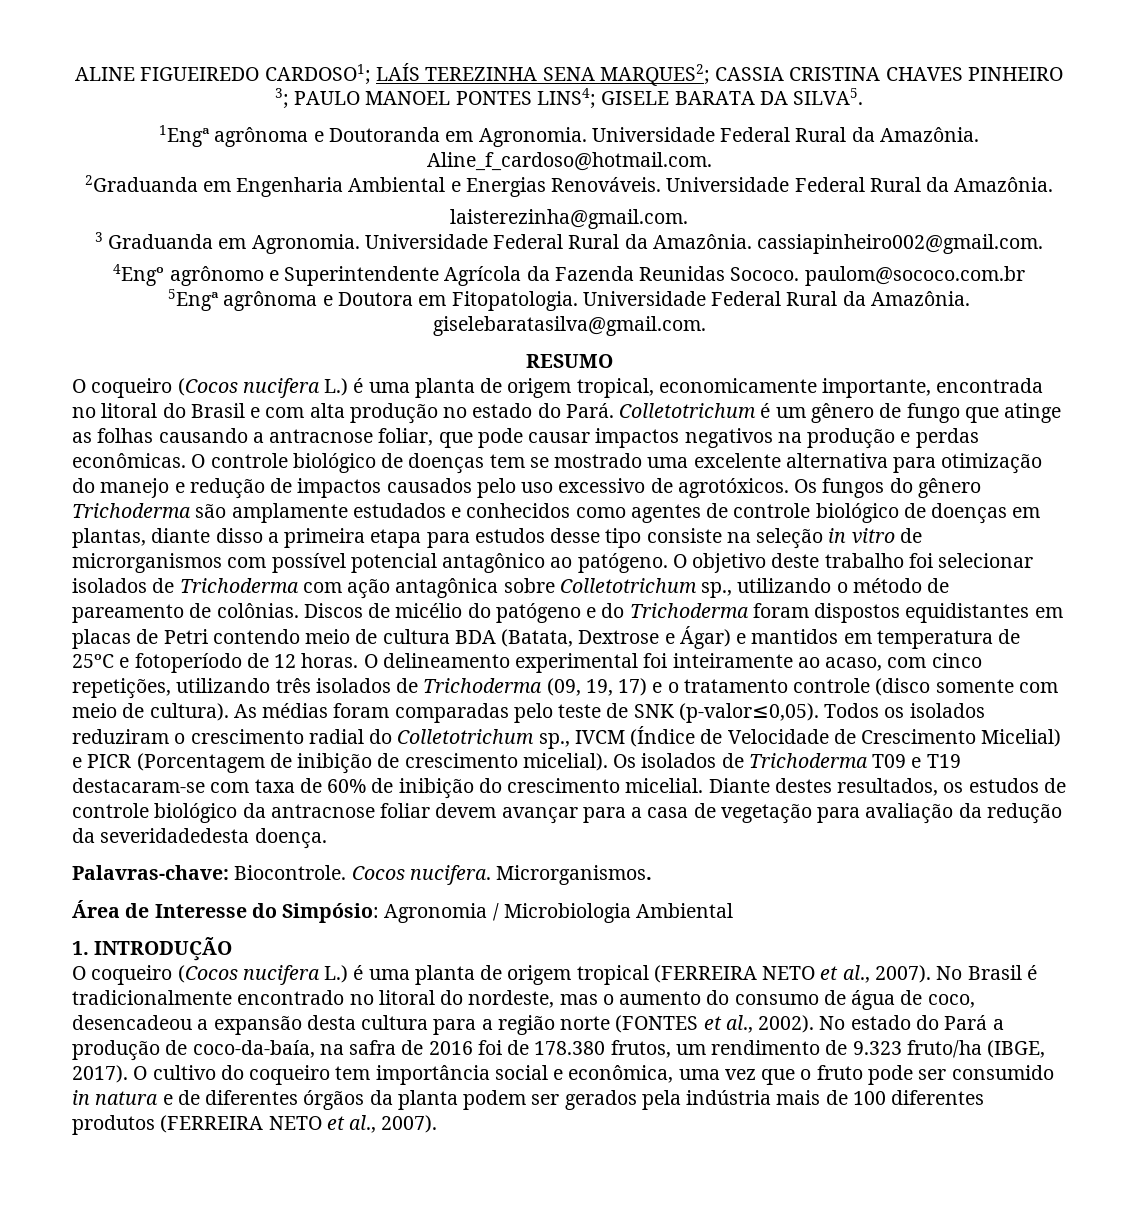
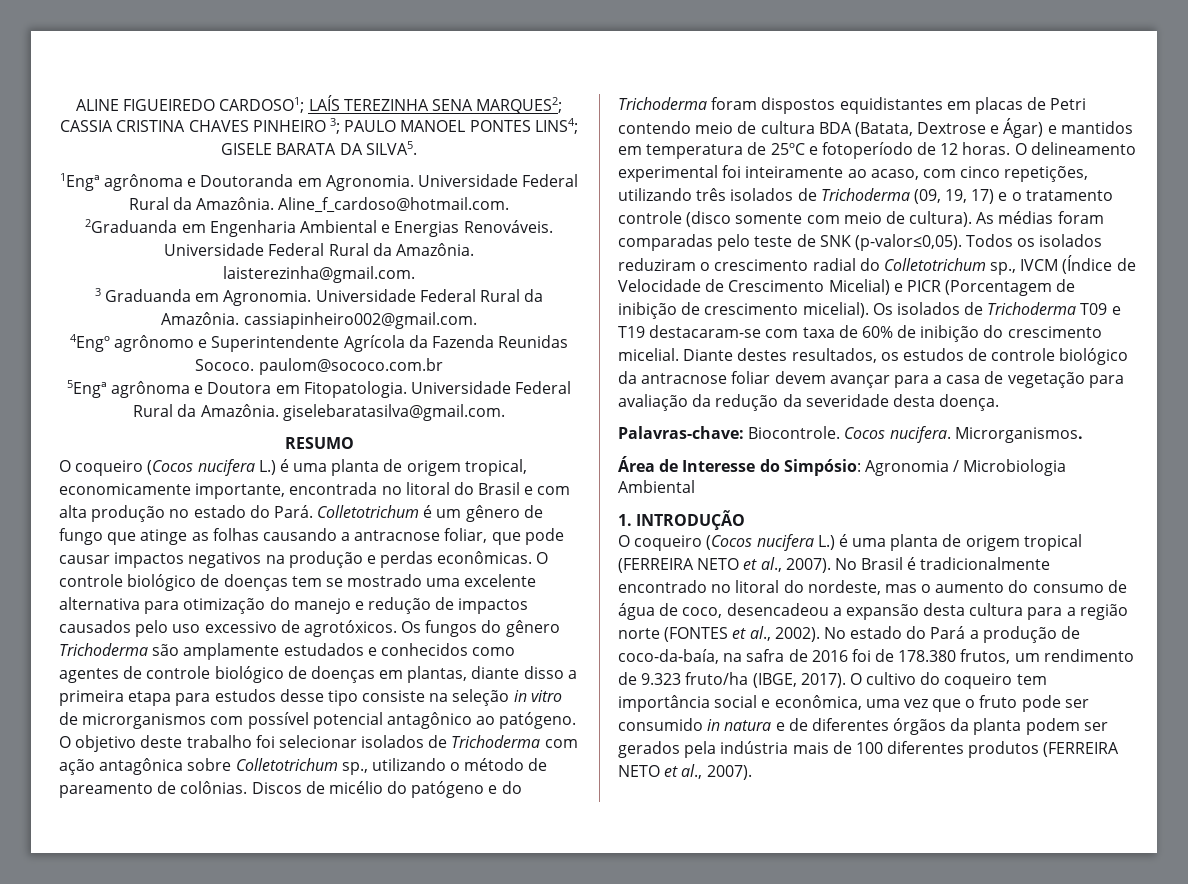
- Diante destes resultados, os estudos de controle biológico da antracnose foliar devem avançar para a casa de vegetação para avaliação da redução da severidadedesta doença.
+ Diante destes resultados, os estudos de controle biológico da antracnose foliar devem avançar para a casa de vegetação para avaliação da redução da severidade desta doença.

